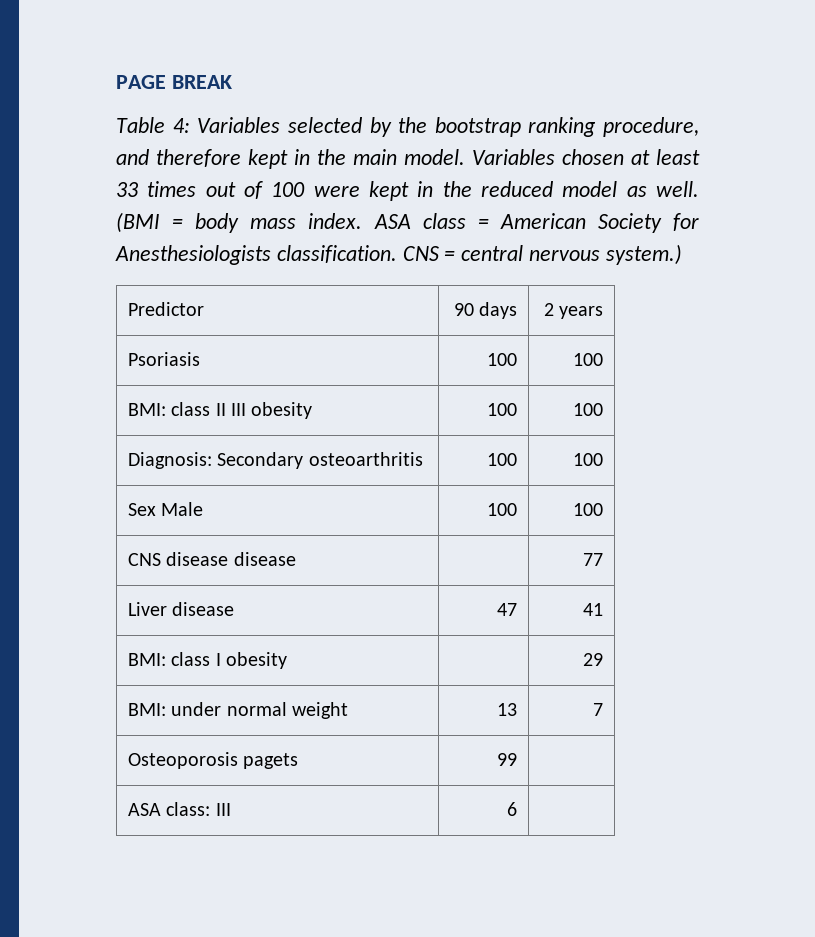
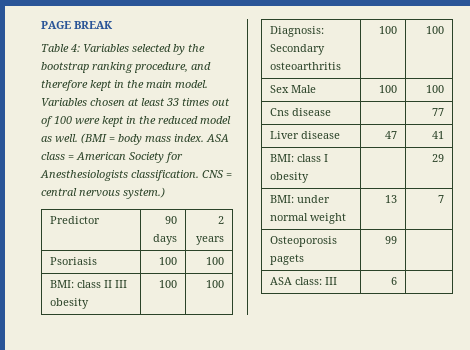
- CNS disease disease | | 77
+ Cns disease | | 77

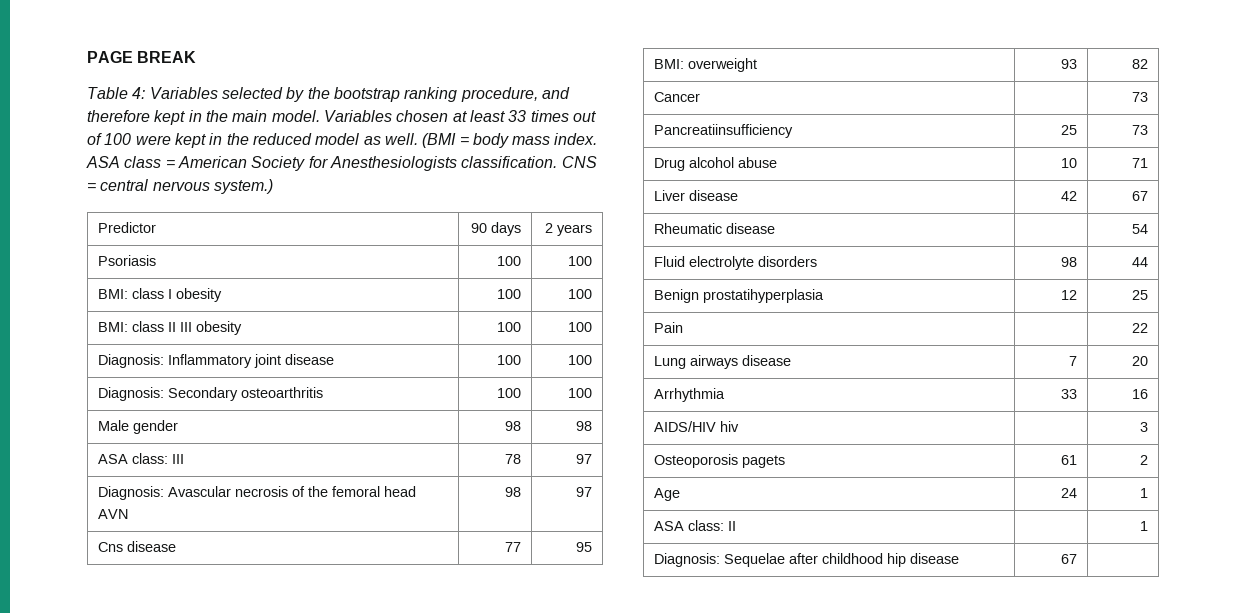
+ BMI: class I obesity | 100 | 100
+ Diagnosis: Inflammatory joint disease | 100 | 100
- Sex Male | 100 | 100
- Cns disease | | 77
- Liver disease | 47 | 41
- BMI: class I obesity | | 29
- BMI: under normal weight | 13 | 7
- Osteoporosis pagets | 99 |
- ASA class: III | 6 |
+ Male gender | 98 | 98
+ ASA class: III | 78 | 97
+ Diagnosis: Avascular necrosis of the femoral head AVN | 98 | 97
+ Cns disease | 77 | 95
+ BMI: overweight | 93 | 82
+ Cancer | | 73
+ Pancreatiinsufficiency | 25 | 73
+ Drug alcohol abuse | 10 | 71
+ Liver disease | 42 | 67
+ Rheumatic disease | | 54
+ Fluid electrolyte disorders | 98 | 44
+ Benign prostatihyperplasia | 12 | 25
+ Pain | | 22
+ Lung airways disease | 7 | 20
+ Arrhythmia | 33 | 16
+ AIDS/HIV hiv | | 3
+ Osteoporosis pagets | 61 | 2
+ Age | 24 | 1
+ ASA class: II | | 1
+ Diagnosis: Sequelae after childhood hip disease | 67 |

